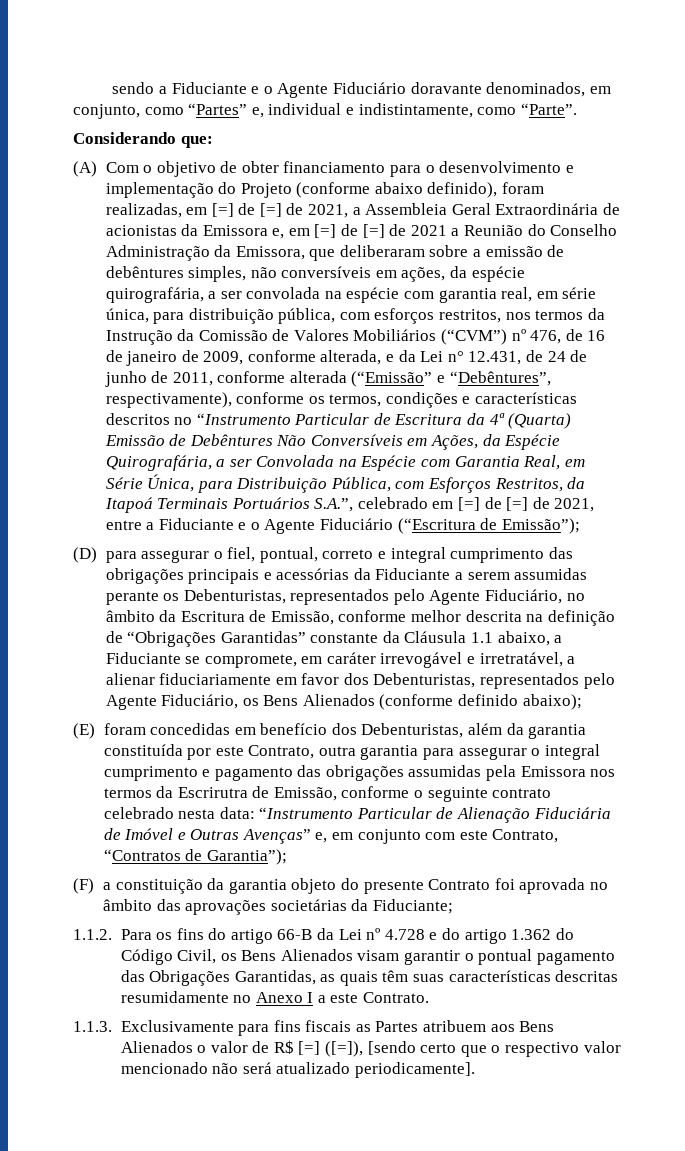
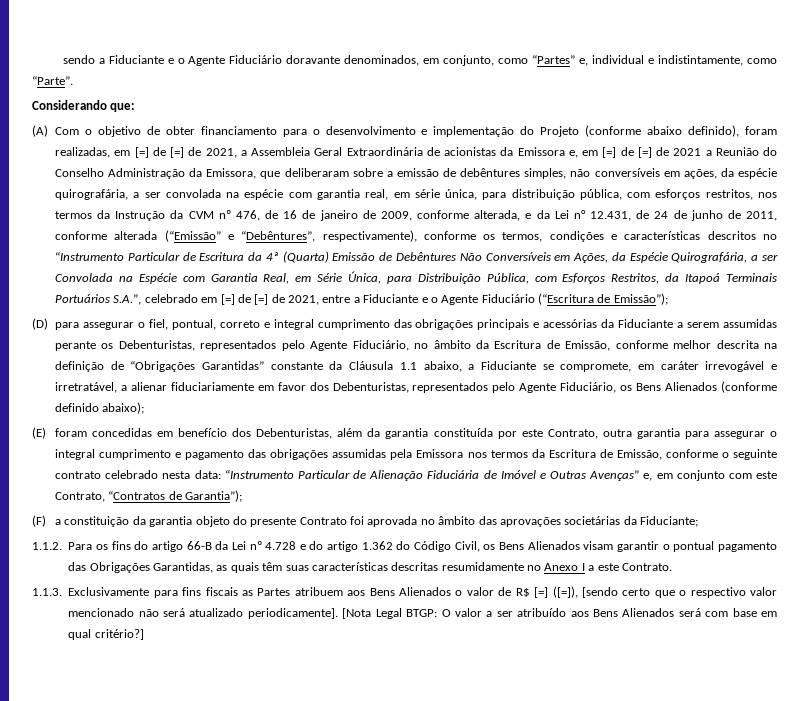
- (A) Com o objetivo de obter financiamento para o desenvolvimento e implementação do Projeto (conforme abaixo definido), foram realizadas, em [=] de [=] de 2021, a Assembleia Geral Extraordinária de acionistas da Emissora e, em [=] de [=] de 2021 a Reunião do Conselho Administração da Emissora, que deliberaram sobre a emissão de debêntures simples, não conversíveis em ações, da espécie quirografária, a ser convolada na espécie com garantia real, em série única, para distribuição pública, com esforços restritos, nos termos da Instrução da Comissão de Valores Mobiliários (“CVM”) nº 476, de 16 de janeiro de 2009, conforme alterada, e da Lei n° 12.431, de 24 de junho de 2011, conforme alterada (“Emissão” e “Debêntures”, respectivamente), conforme os termos, condições e características descritos no “Instrumento Particular de Escritura da 4ª (Quarta) Emissão de Debêntures Não Conversíveis em Ações, da Espécie Quirografária, a ser Convolada na Espécie com Garantia Real, em Série Única, para Distribuição Pública, com Esforços Restritos, da Itapoá Terminais Portuários S.A.”, celebrado em [=] de [=] de 2021, entre a Fiduciante e o Agente Fiduciário (“Escritura de Emissão”);
+ (A) Com o objetivo de obter financiamento para o desenvolvimento e implementação do Projeto (conforme abaixo definido), foram realizadas, em [=] de [=] de 2021, a Assembleia Geral Extraordinária de acionistas da Emissora e, em [=] de [=] de 2021 a Reunião do Conselho Administração da Emissora, que deliberaram sobre a emissão de debêntures simples, não conversíveis em ações, da espécie quirografária, a ser convolada na espécie com garantia real, em série única, para distribuição pública, com esforços restritos, nos termos da Instrução da CVM nº 476, de 16 de janeiro de 2009, conforme alterada, e da Lei n° 12.431, de 24 de junho de 2011, conforme alterada (“Emissão” e “Debêntures”, respectivamente), conforme os termos, condições e características descritos no “Instrumento Particular de Escritura da 4ª (Quarta) Emissão de Debêntures Não Conversíveis em Ações, da Espécie Quirografária, a ser Convolada na Espécie com Garantia Real, em Série Única, para Distribuição Pública, com Esforços Restritos, da Itapoá Terminais Portuários S.A.”, celebrado em [=] de [=] de 2021, entre a Fiduciante e o Agente Fiduciário (“Escritura de Emissão”);
- (E) foram concedidas em benefício dos Debenturistas, além da garantia constituída por este Contrato, outra garantia para assegurar o integral cumprimento e pagamento das obrigações assumidas pela Emissora nos termos da Escrirutra de Emissão, conforme o seguinte contrato celebrado nesta data: “Instrumento Particular de Alienação Fiduciária de Imóvel e Outras Avenças” e, em conjunto com este Contrato, “Contratos de Garantia”);
+ (E) foram concedidas em benefício dos Debenturistas, além da garantia constituída por este Contrato, outra garantia para assegurar o integral cumprimento e pagamento das obrigações assumidas pela Emissora nos termos da Escritura de Emissão, conforme o seguinte contrato celebrado nesta data: “Instrumento Particular de Alienação Fiduciária de Imóvel e Outras Avenças” e, em conjunto com este Contrato, “Contratos de Garantia”);
+ [Nota Legal BTGP: O valor a ser atribuído aos Bens Alienados será com base em qual critério?]

